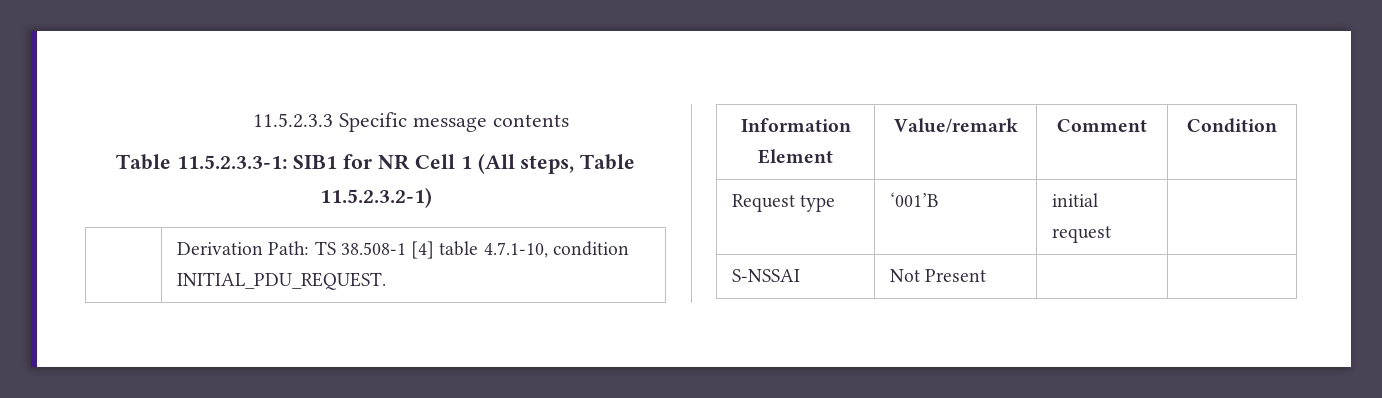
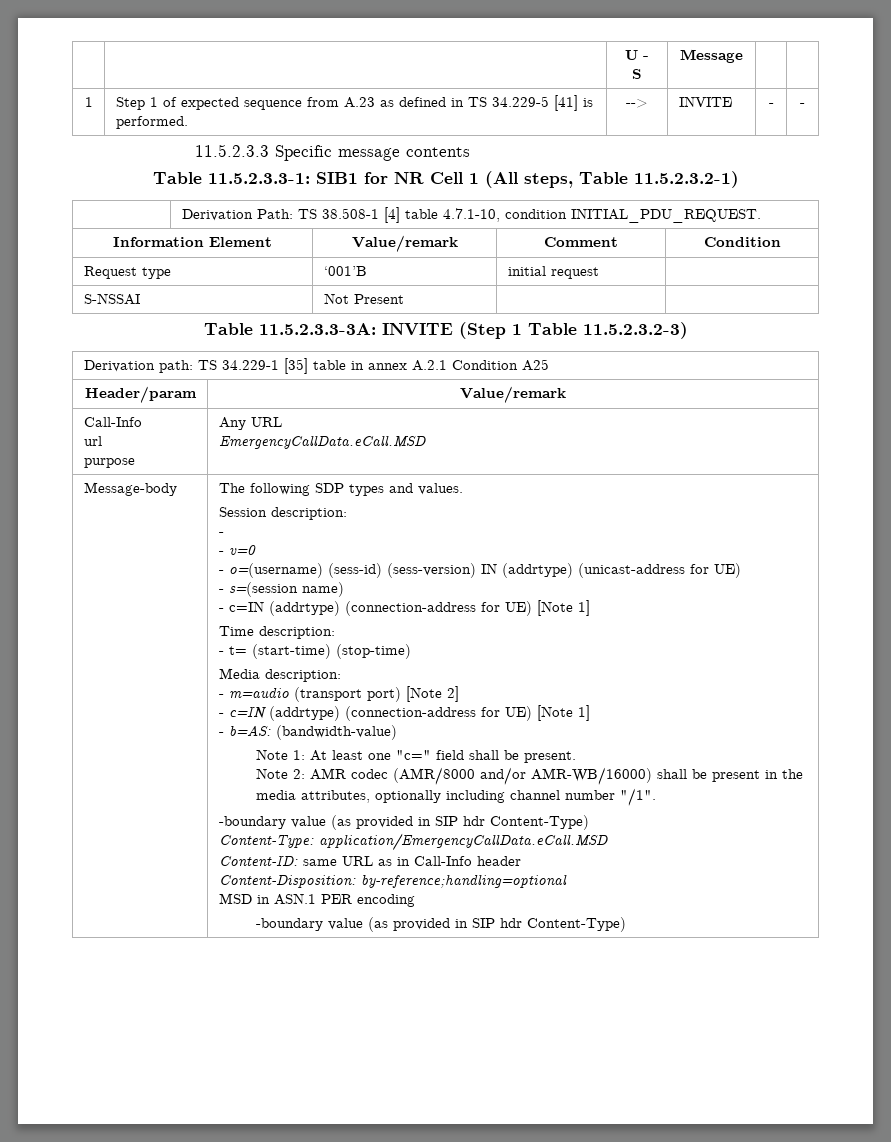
+ | | U - S | Message | |
+ 1 | Step 1 of expected sequence from A.23 as defined in TS 34.229-5 [41] is performed. | --> | INVITE | - | -
+ Table 11.5.2.3.3-3A: INVITE (Step 1 Table 11.5.2.3.2-3)
+ Derivation path: TS 34.229-1 [35] table in annex A.2.1 Condition A25
+ Header/param | Value/remark
+ Call-Info
+ url
+ purpose | Any URL
+ EmergencyCallData.eCall.MSD
+ Message-body | The following SDP types and values.
+ Session description:
+ -
+ - v=0
+ - o=(username) (sess-id) (sess-version) IN (addrtype) (unicast-address for UE)
+ - s=(session name)
+ - c=IN (addrtype) (connection-address for UE) [Note 1]
+ Time description:
+ - t= (start-time) (stop-time)
+ Media description:
+ - m=audio (transport port) [Note 2]
+ - c=IN (addrtype) (connection-address for UE) [Note 1]
+ - b=AS: (bandwidth-value)
+ Note 1: At least one "c=" field shall be present.
+ Note 2: AMR codec (AMR/8000 and/or AMR-WB/16000) shall be present in the media attributes, optionally including channel number "/1".
+ -boundary value (as provided in SIP hdr Content-Type)
+ Content-Type: application/EmergencyCallData.eCall.MSD
+ Content-ID: same URL as in Call-Info header
+ Content-Disposition: by-reference;handling=optional
+ MSD in ASN.1 PER encoding
+ -boundary value (as provided in SIP hdr Content-Type)

